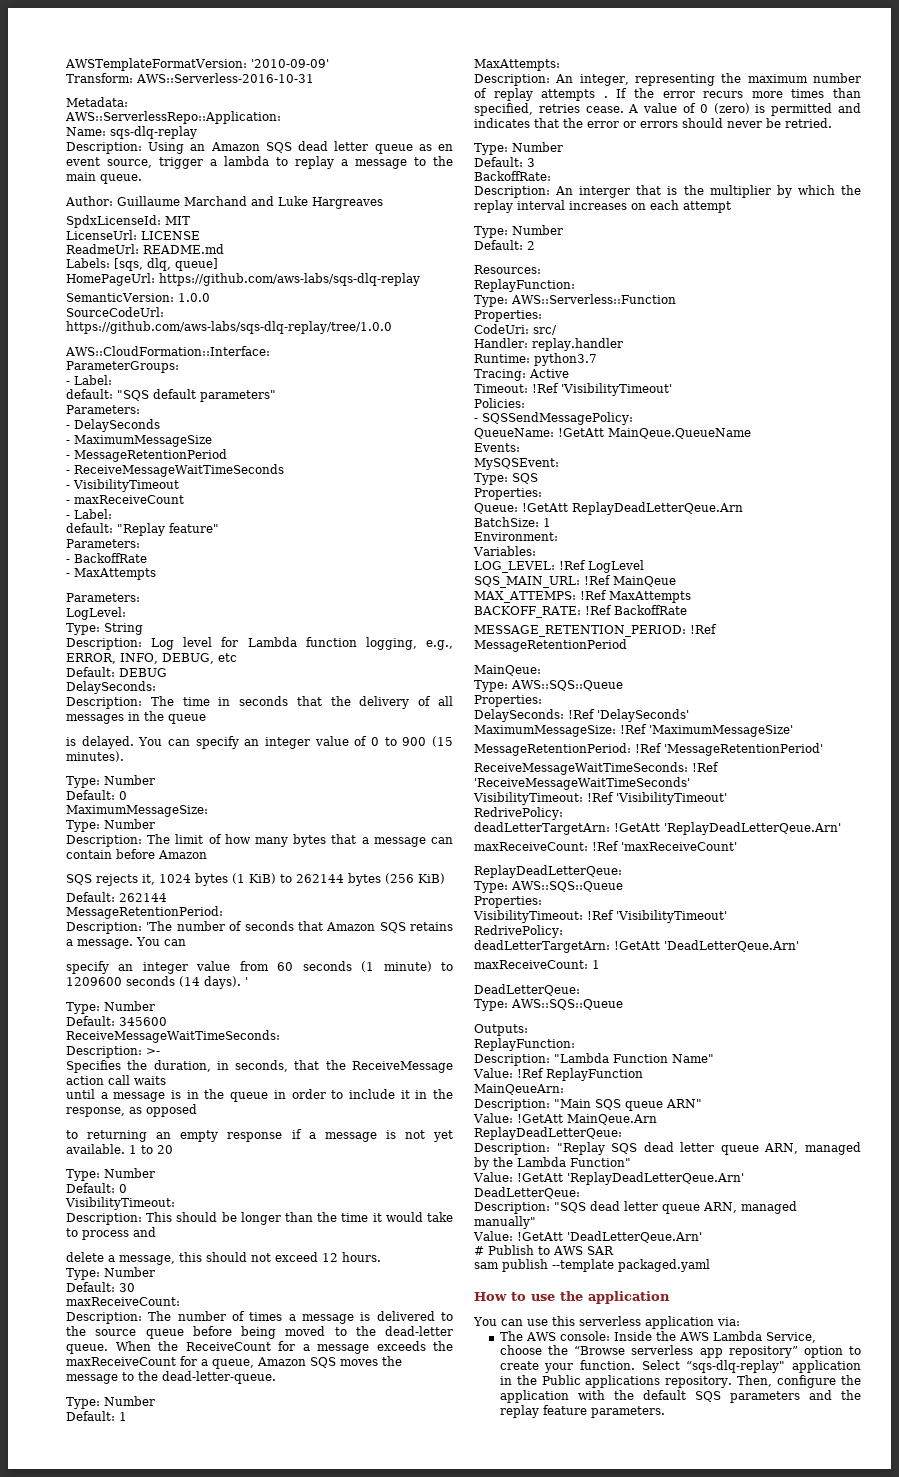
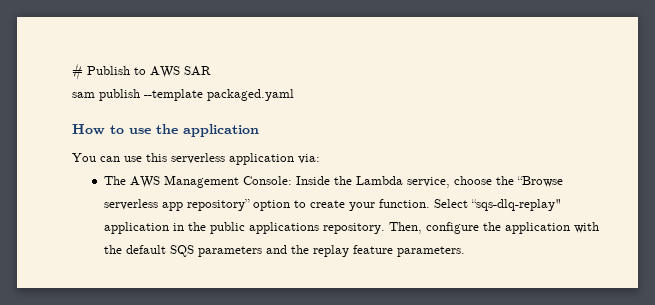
- AWSTemplateFormatVersion: '2010-09-09'
- Transform: AWS::Serverless-2016-10-31
- Metadata:
- AWS::ServerlessRepo::Application:
- Name: sqs-dlq-replay
- Description: Using an Amazon SQS dead letter queue as en event source, trigger a lambda to replay a message to the main queue.
- Author: Guillaume Marchand and Luke Hargreaves
- SpdxLicenseId: MIT
- LicenseUrl: LICENSE
- ReadmeUrl: README.md
- Labels: [sqs, dlq, queue]
- HomePageUrl: https://github.com/aws-labs/sqs-dlq-replay
- SemanticVersion: 1.0.0
- SourceCodeUrl: https://github.com/aws-labs/sqs-dlq-replay/tree/1.0.0
- AWS::CloudFormation::Interface:
- ParameterGroups:
- - Label:
- default: "SQS default parameters"
- Parameters:
- - DelaySeconds
- - MaximumMessageSize
- - MessageRetentionPeriod
- - ReceiveMessageWaitTimeSeconds
- - VisibilityTimeout
- - maxReceiveCount
- - Label:
- default: "Replay feature"
- Parameters:
- - BackoffRate
- - MaxAttempts
- Parameters:
- LogLevel:
- Type: String
- Description: Log level for Lambda function logging, e.g., ERROR, INFO, DEBUG, etc
- Default: DEBUG
- DelaySeconds:
- Description: The time in seconds that the delivery of all messages in the queue
- is delayed. You can specify an integer value of 0 to 900 (15 minutes).
- Type: Number
- Default: 0
- MaximumMessageSize:
- Type: Number
- Description: The limit of how many bytes that a message can contain before Amazon
- SQS rejects it, 1024 bytes (1 KiB) to 262144 bytes (256 KiB)
- Default: 262144
- MessageRetentionPeriod:
- Description: 'The number of seconds that Amazon SQS retains a message. You can
- specify an integer value from 60 seconds (1 minute) to 1209600 seconds (14 days). '
- Type: Number
- Default: 345600
- ReceiveMessageWaitTimeSeconds:
- Description: >-
- Specifies the duration, in seconds, that the ReceiveMessage action call waits
- until a message is in the queue in order to include it in the response, as opposed
- to returning an empty response if a message is not yet available. 1 to 20
- Type: Number
- Default: 0
- VisibilityTimeout:
- Description: This should be longer than the time it would take to process and
- delete a message, this should not exceed 12 hours.
- Type: Number
- Default: 30
- maxReceiveCount:
- Description: The number of times a message is delivered to the source queue before being moved to the dead-letter queue. When the ReceiveCount for a message exceeds the maxReceiveCount for a queue, Amazon SQS moves the message to the dead-letter-queue.
- Type: Number
- Default: 1
- MaxAttempts:
- Description: An integer, representing the maximum number of replay attempts . If the error recurs more times than specified, retries cease. A value of 0 (zero) is permitted and indicates that the error or errors should never be retried.
- Type: Number
- Default: 3
- BackoffRate:
- Description: An interger that is the multiplier by which the replay interval increases on each attempt
- Type: Number
- Default: 2
- Resources:
- ReplayFunction:
- Type: AWS::Serverless::Function
- Properties:
- CodeUri: src/
- Handler: replay.handler
- Runtime: python3.7
- Tracing: Active
- Timeout: !Ref 'VisibilityTimeout'
- Policies:
- - SQSSendMessagePolicy:
- QueueName: !GetAtt MainQeue.QueueName
- Events:
- MySQSEvent:
- Type: SQS
- Properties:
- Queue: !GetAtt ReplayDeadLetterQeue.Arn
- BatchSize: 1
- Environment:
- Variables:
- LOG_LEVEL: !Ref LogLevel
- SQS_MAIN_URL: !Ref MainQeue
- MAX_ATTEMPS: !Ref MaxAttempts
- BACKOFF_RATE: !Ref BackoffRate
- MESSAGE_RETENTION_PERIOD: !Ref MessageRetentionPeriod
- MainQeue:
- Type: AWS::SQS::Queue
- Properties:
- DelaySeconds: !Ref 'DelaySeconds'
- MaximumMessageSize: !Ref 'MaximumMessageSize'
- MessageRetentionPeriod: !Ref 'MessageRetentionPeriod'
- ReceiveMessageWaitTimeSeconds: !Ref 'ReceiveMessageWaitTimeSeconds'
- VisibilityTimeout: !Ref 'VisibilityTimeout'
- RedrivePolicy:
- deadLetterTargetArn: !GetAtt 'ReplayDeadLetterQeue.Arn'
- maxReceiveCount: !Ref 'maxReceiveCount'
- ReplayDeadLetterQeue:
- Type: AWS::SQS::Queue
- Properties:
- VisibilityTimeout: !Ref 'VisibilityTimeout'
- RedrivePolicy:
- deadLetterTargetArn: !GetAtt 'DeadLetterQeue.Arn'
- maxReceiveCount: 1
- DeadLetterQeue:
- Type: AWS::SQS::Queue
- Outputs:
- ReplayFunction:
- Description: "Lambda Function Name"
- Value: !Ref ReplayFunction
- MainQeueArn:
- Description: "Main SQS queue ARN"
- Value: !GetAtt MainQeue.Arn
- ReplayDeadLetterQeue:
- Description: "Replay SQS dead letter queue ARN, managed by the Lambda Function"
- Value: !GetAtt 'ReplayDeadLetterQeue.Arn'
- DeadLetterQeue:
- Description: "SQS dead letter queue ARN, managed manually"
- Value: !GetAtt 'DeadLetterQeue.Arn'
- The AWS console: Inside the AWS Lambda Service, choose the “Browse serverless app repository” option to create your function.
+ The AWS Management Console: Inside the Lambda service, choose the “Browse serverless app repository” option to create your function.
- Select “sqs-dlq-replay" application in the Public applications repository.
+ Select “sqs-dlq-replay" application in the public applications repository.

